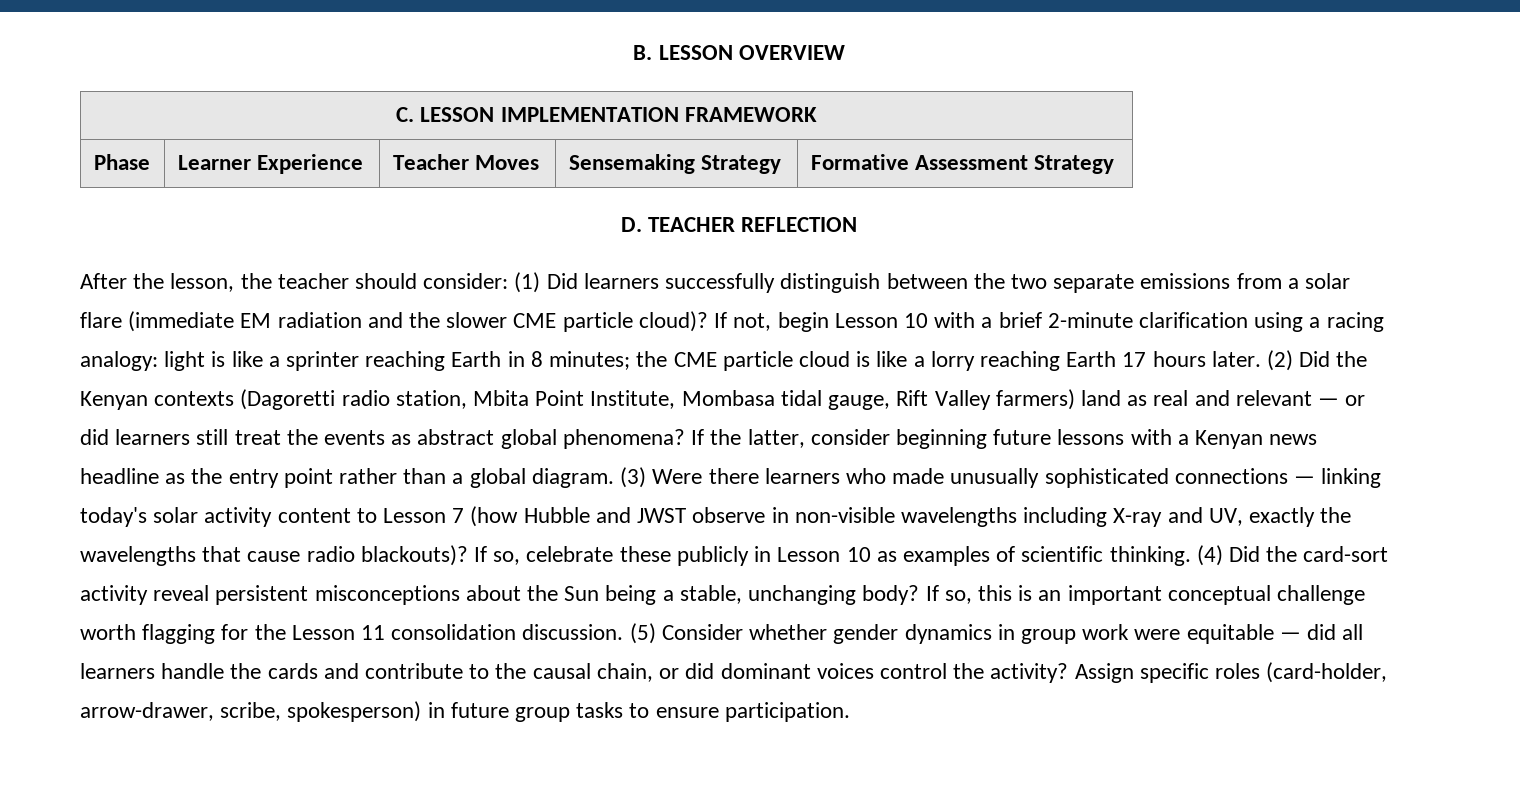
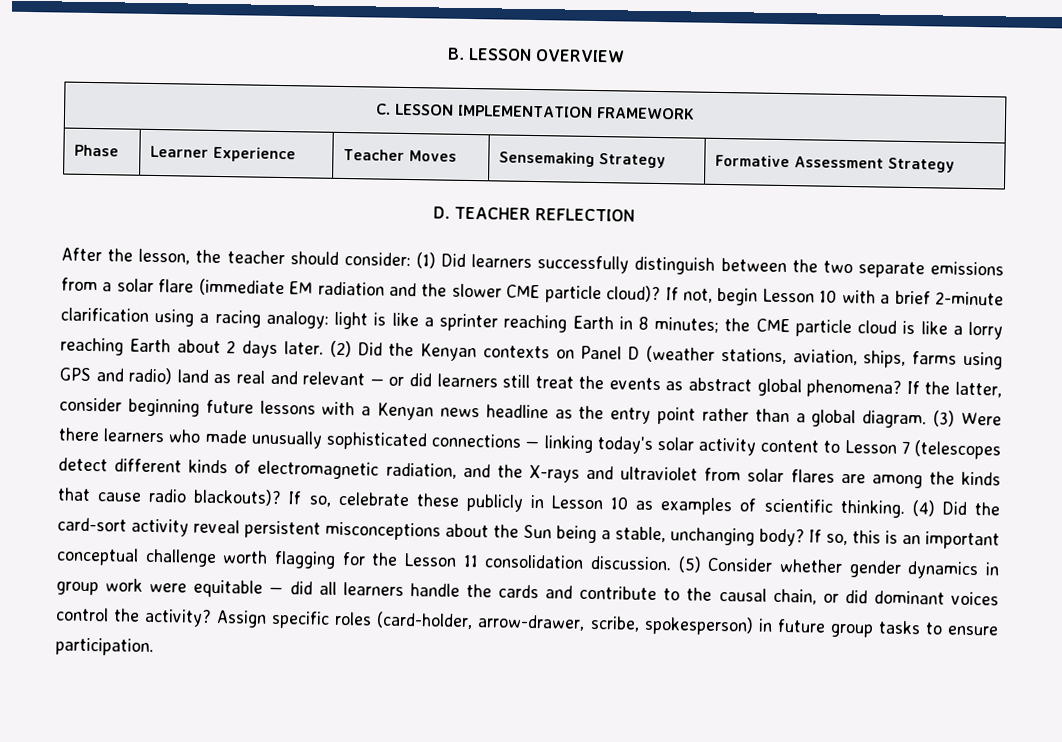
- If not, begin Lesson 10 with a brief 2-minute clarification using a racing analogy: light is like a sprinter reaching Earth in 8 minutes; the CME particle cloud is like a lorry reaching Earth 17 hours later.
+ If not, begin Lesson 10 with a brief 2-minute clarification using a racing analogy: light is like a sprinter reaching Earth in 8 minutes; the CME particle cloud is like a lorry reaching Earth about 2 days later.
- (2) Did the Kenyan contexts (Dagoretti radio station, Mbita Point Institute, Mombasa tidal gauge, Rift Valley farmers) land as real and relevant — or did learners still treat the events as abstract global phenomena?
+ (2) Did the Kenyan contexts on Panel D (weather stations, aviation, ships, farms using GPS and radio) land as real and relevant — or did learners still treat the events as abstract global phenomena?
- (3) Were there learners who made unusually sophisticated connections — linking today's solar activity content to Lesson 7 (how Hubble and JWST observe in non-visible wavelengths including X-ray and UV, exactly the wavelengths that cause radio blackouts)?
+ (3) Were there learners who made unusually sophisticated connections — linking today's solar activity content to Lesson 7 (telescopes detect different kinds of electromagnetic radiation, and the X-rays and ultraviolet from solar flares are among the kinds that cause radio blackouts)?

